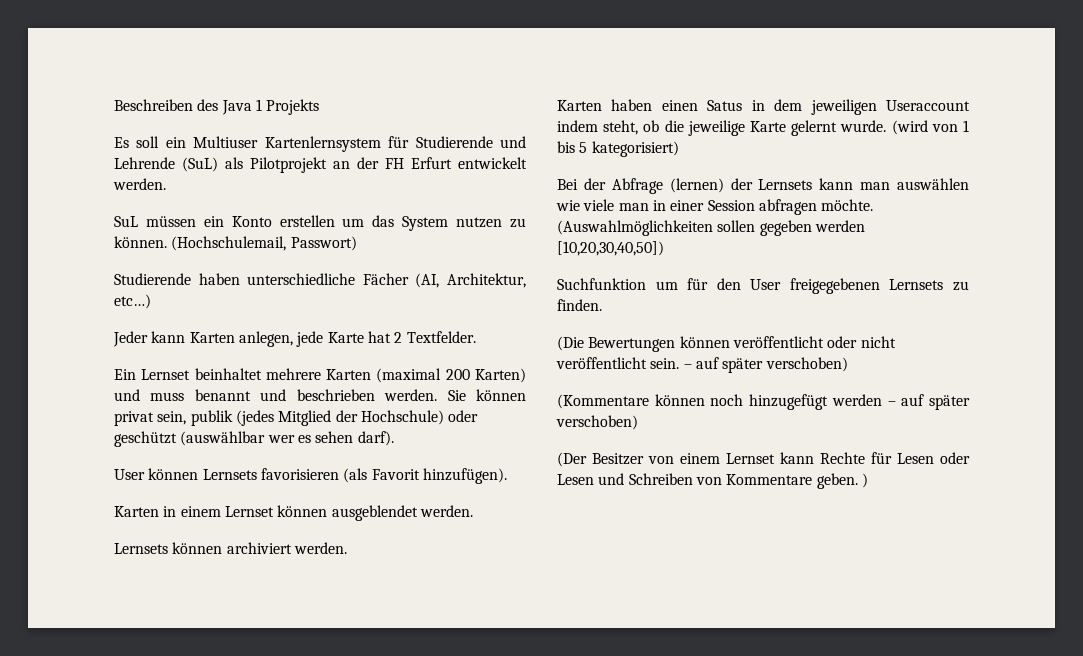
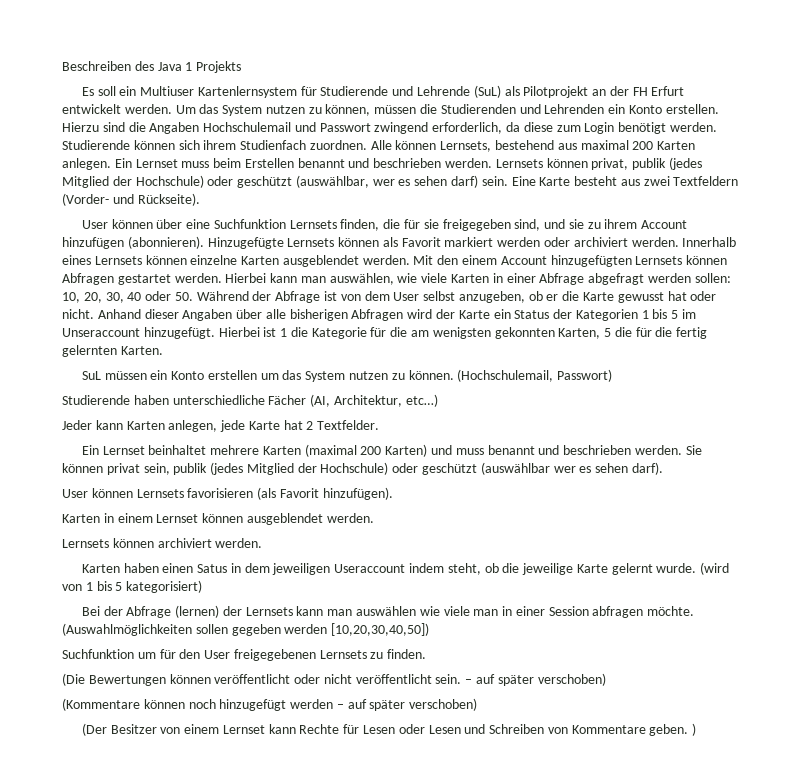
+ Um das System nutzen zu können, müssen die Studierenden und Lehrenden ein Konto erstellen. Hierzu sind die Angaben Hochschulemail und Passwort zwingend erforderlich, da diese zum Login benötigt werden. Studierende können sich ihrem Studienfach zuordnen. Alle können Lernsets, bestehend aus maximal 200 Karten anlegen. Ein Lernset muss beim Erstellen benannt und beschrieben werden. Lernsets können privat, publik (jedes Mitglied der Hochschule) oder geschützt (auswählbar, wer es sehen darf) sein. Eine Karte besteht aus zwei Textfeldern (Vorder- und Rückseite).
+ User können über eine Suchfunktion Lernsets finden, die für sie freigegeben sind, und sie zu ihrem Account hinzufügen (abonnieren). Hinzugefügte Lernsets können als Favorit markiert werden oder archiviert werden. Innerhalb eines Lernsets können einzelne Karten ausgeblendet werden. Mit den einem Account hinzugefügten Lernsets können Abfragen gestartet werden. Hierbei kann man auswählen, wie viele Karten in einer Abfrage abgefragt werden sollen: 10, 20, 30, 40 oder 50. Während der Abfrage ist von dem User selbst anzugeben, ob er die Karte gewusst hat oder nicht. Anhand dieser Angaben über alle bisherigen Abfragen wird der Karte ein Status der Kategorien 1 bis 5 im Unseraccount hinzugefügt. Hierbei ist 1 die Kategorie für die am wenigsten gekonnten Karten, 5 die für die fertig gelernten Karten.

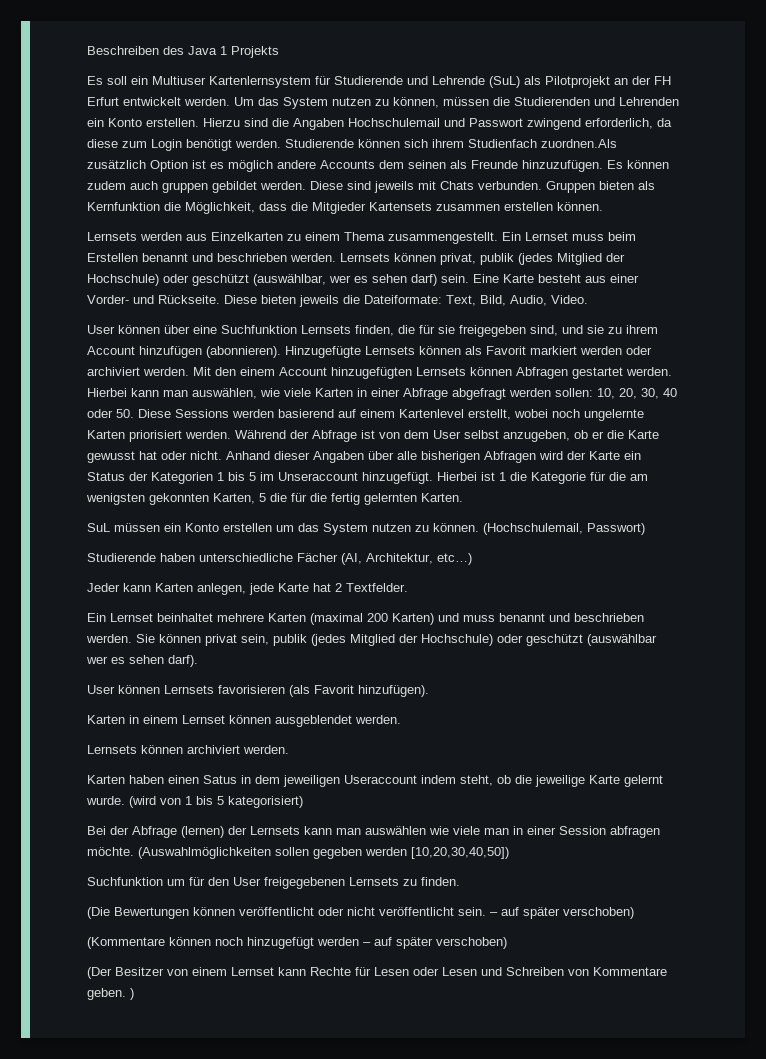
- Studierende können sich ihrem Studienfach zuordnen. Alle können Lernsets, bestehend aus maximal 200 Karten anlegen.
+ Studierende können sich ihrem Studienfach zuordnen.Als zusätzlich Option ist es möglich andere Accounts dem seinen als Freunde hinzuzufügen. Es können zudem auch gruppen gebildet werden. Diese sind jeweils mit Chats verbunden. Gruppen bieten als Kernfunktion die Möglichkeit, dass die Mitgieder Kartensets zusammen erstellen können.
+ Lernsets werden aus Einzelkarten zu einem Thema zusammengestellt.
- Eine Karte besteht aus zwei Textfeldern (Vorder- und Rückseite).
+ Eine Karte besteht aus einer Vorder- und Rückseite. Diese bieten jeweils die Dateiformate: Text, Bild, Audio, Video.
- Innerhalb eines Lernsets können einzelne Karten ausgeblendet werden.
- Hierbei kann man auswählen, wie viele Karten in einer Abfrage abgefragt werden sollen: 10, 20, 30, 40 oder 50. Während der Abfrage ist von dem User selbst anzugeben, ob er die Karte gewusst hat oder nicht.
+ Hierbei kann man auswählen, wie viele Karten in einer Abfrage abgefragt werden sollen: 10, 20, 30, 40 oder 50. Diese Sessions werden basierend auf einem Kartenlevel erstellt, wobei noch ungelernte Karten priorisiert werden. Während der Abfrage ist von dem User selbst anzugeben, ob er die Karte gewusst hat oder nicht.

